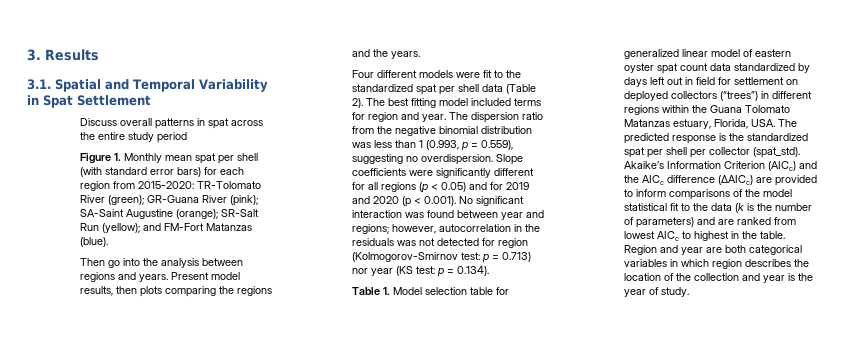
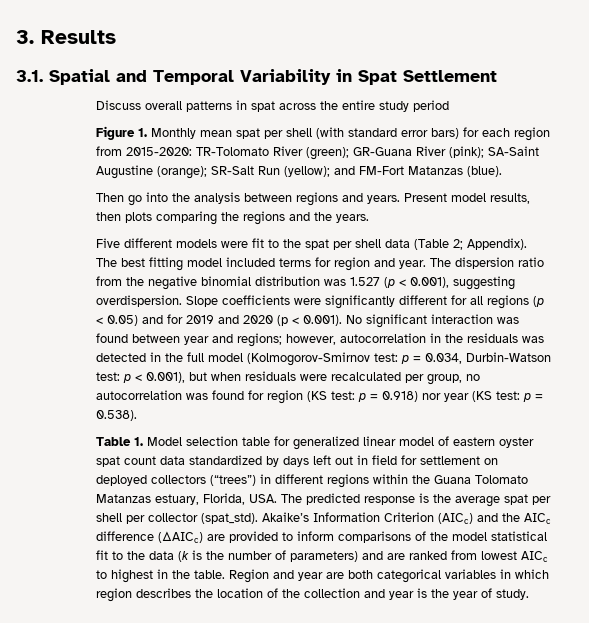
- Four different models were fit to the standardized spat per shell data (Table 2).
+ Five different models were fit to the spat per shell data (Table 2; Appendix).
- The dispersion ratio from the negative binomial distribution was less than 1 (0.993, p = 0.559), suggesting no overdispersion.
+ The dispersion ratio from the negative binomial distribution was 1.527 (p < 0.001), suggesting overdispersion.
- Slope coefficients were significantly different for all regions (p < 0.05) and for 2019 and 2020 (p < 0.001). No significant interaction was found between year and regions; however, autocorrelation in the residuals was not detected for region (Kolmogorov-Smirnov test: p = 0.713) nor year (KS test: p = 0.134).
+ Slope coefficients were significantly different for all regions (p < 0.05) and for 2019 and 2020 (p < 0.001). No significant interaction was found between year and regions; however, autocorrelation in the residuals was detected in the full model (Kolmogorov-Smirnov test: p = 0.034, Durbin-Watson test: p < 0.001), but when residuals were recalculated per group, no autocorrelation was found for region (KS test: p = 0.918) nor year (KS test: p = 0.538).
- Table 1. Model selection table for generalized linear model of eastern oyster spat count data standardized by days left out in field for settlement on deployed collectors (“trees”) in different regions within the Guana Tolomato Matanzas estuary, Florida, USA. The predicted response is the standardized spat per shell per collector (spat_std).
+ Table 1. Model selection table for generalized linear model of eastern oyster spat count data standardized by days left out in field for settlement on deployed collectors (“trees”) in different regions within the Guana Tolomato Matanzas estuary, Florida, USA. The predicted response is the average spat per shell per collector (spat_std).

